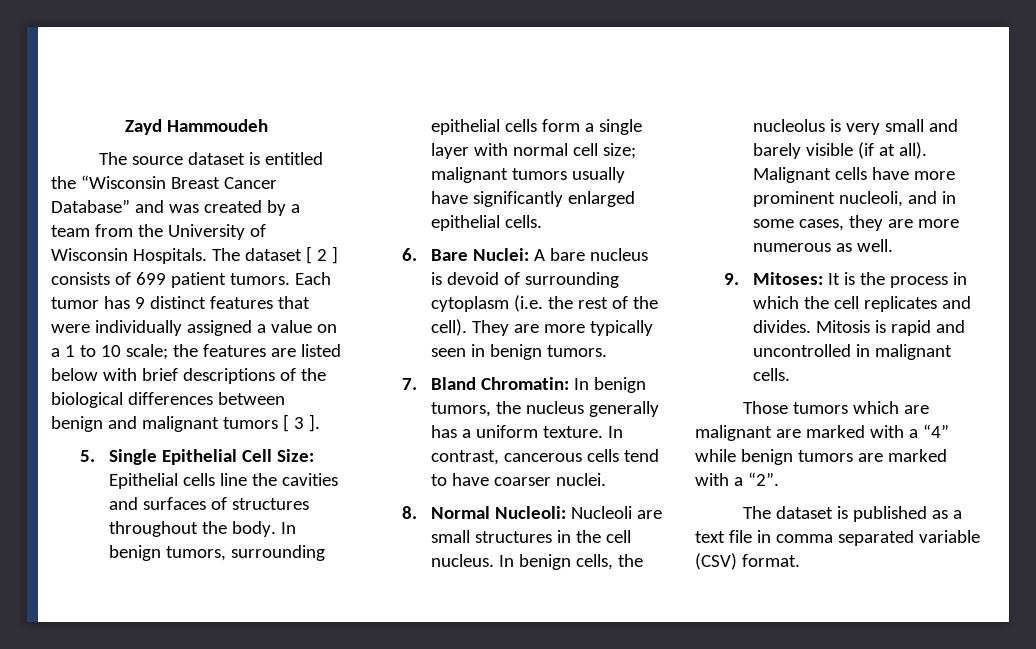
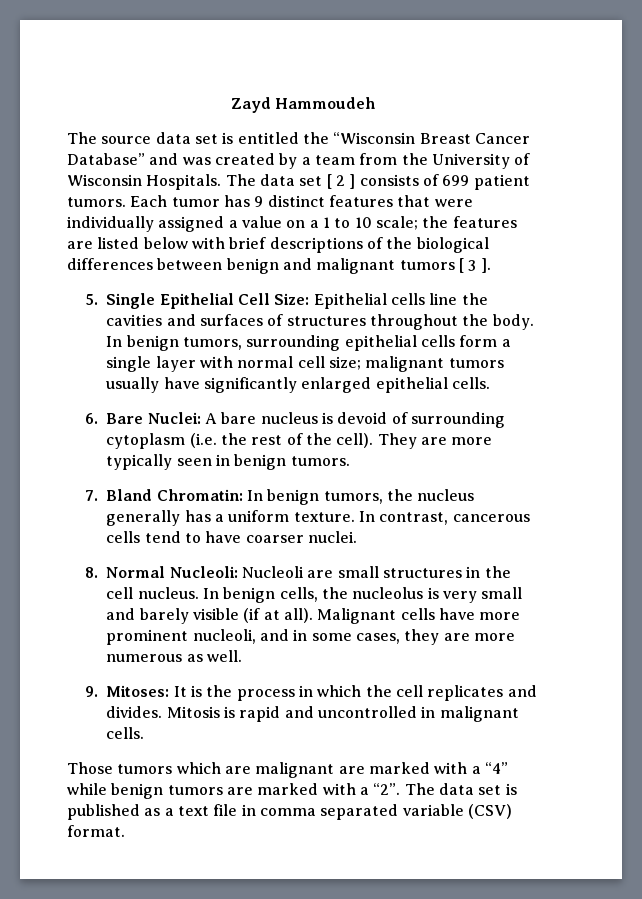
- The source dataset is entitled the “Wisconsin Breast Cancer Database” and was created by a team from the University of Wisconsin Hospitals.
+ The source data set is entitled the “Wisconsin Breast Cancer Database” and was created by a team from the University of Wisconsin Hospitals.
- The dataset [ 2 ] consists of 699 patient tumors.
+ The data set [ 2 ] consists of 699 patient tumors.
- Those tumors which are malignant are marked with a “4” while benign tumors are marked with a “2”.
- The dataset is published as a text file in comma separated variable (CSV) format.
+ Those tumors which are malignant are marked with a “4” while benign tumors are marked with a “2”. The data set is published as a text file in comma separated variable (CSV) format.

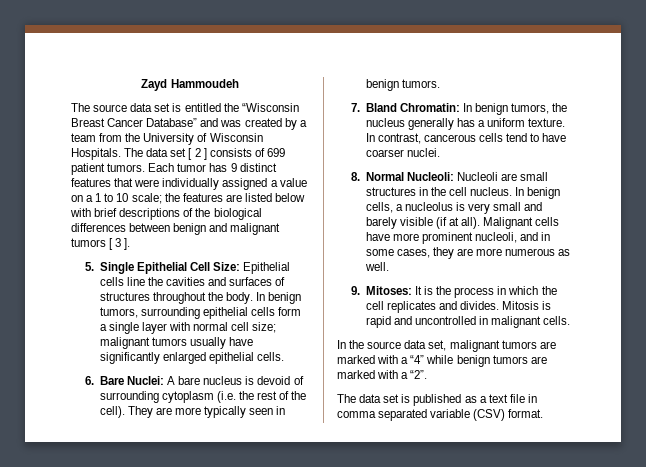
- In benign cells, the nucleolus is very small and barely visible (if at all).
+ In benign cells, a nucleolus is very small and barely visible (if at all).
- Those tumors which are malignant are marked with a “4” while benign tumors are marked with a “2”. The data set is published as a text file in comma separated variable (CSV) format.
+ In the source data set, malignant tumors are marked with a “4” while benign tumors are marked with a “2”.
+ The data set is published as a text file in comma separated variable (CSV) format.

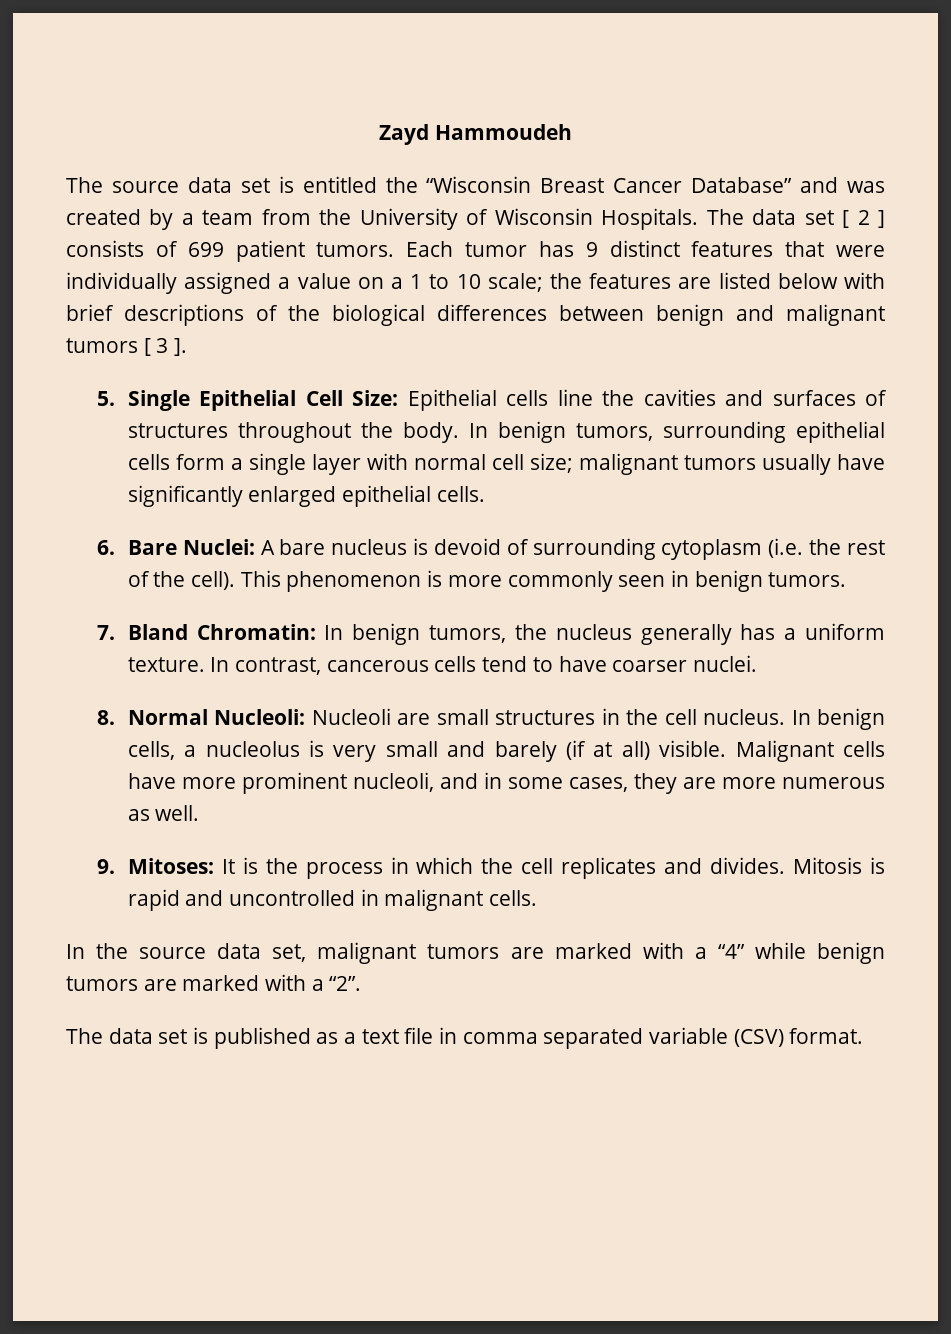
- They are more typically seen in benign tumors.
+ This phenomenon is more commonly seen in benign tumors.
- In benign cells, a nucleolus is very small and barely visible (if at all).
+ In benign cells, a nucleolus is very small and barely (if at all) visible.

